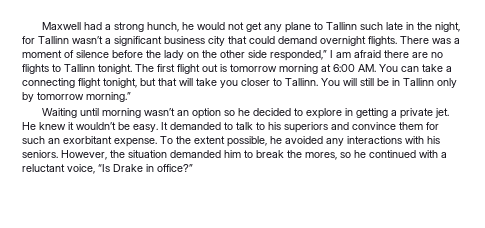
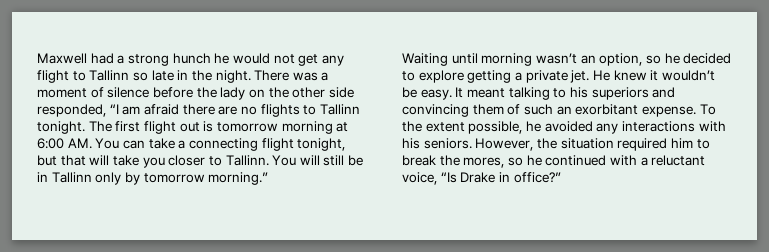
- Maxwell had a strong hunch, he would not get any plane to Tallinn such late in the night, for Tallinn wasn’t a significant business city that could demand overnight flights.
+ Maxwell had a strong hunch he would not get any flight to Tallinn so late in the night.
- There was a moment of silence before the lady on the other side responded,” I am afraid there are no flights to Tallinn tonight.
+ There was a moment of silence before the lady on the other side responded, “I am afraid there are no flights to Tallinn tonight.
- Waiting until morning wasn’t an option so he decided to explore in getting a private jet.
+ Waiting until morning wasn’t an option, so he decided to explore getting a private jet.
- It demanded to talk to his superiors and convince them for such an exorbitant expense.
+ It meant talking to his superiors and convincing them of such an exorbitant expense.
- However, the situation demanded him to break the mores, so he continued with a reluctant voice, “Is Drake in office?”
+ However, the situation required him to break the mores, so he continued with a reluctant voice, “Is Drake in office?”

